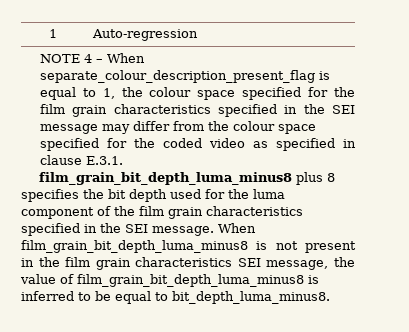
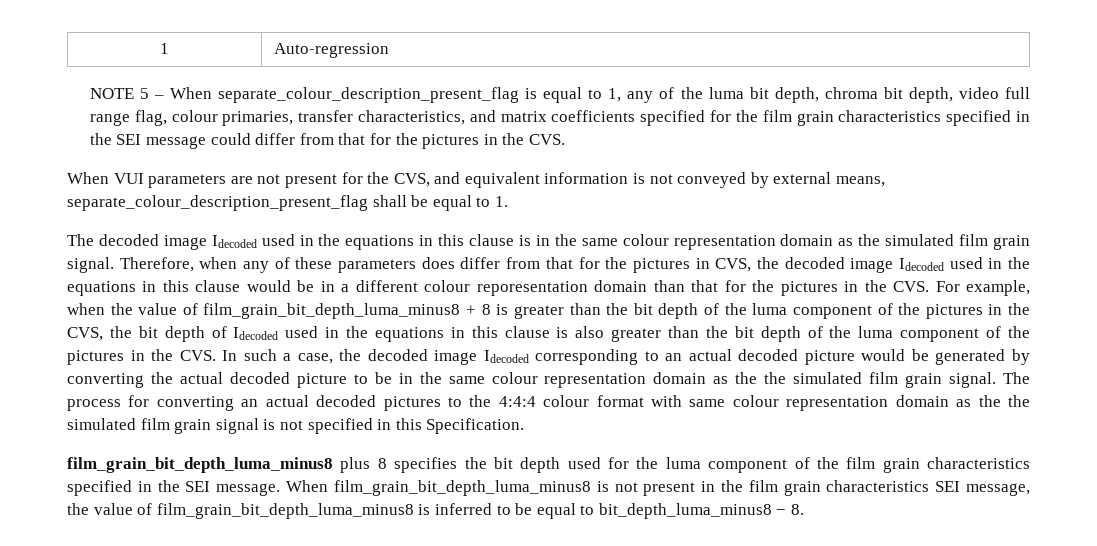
- NOTE 4 – When separate_colour_description_present_flag is equal to 1, the colour space specified for the film grain characteristics specified in the SEI message may differ from the colour space specified for the coded video as specified in clause E.3.1.
+ NOTE 5 – When separate_colour_description_present_flag is equal to 1, any of the luma bit depth, chroma bit depth, video full range flag, colour primaries, transfer characteristics, and matrix coefficients specified for the film grain characteristics specified in the SEI message could differ from that for the pictures in the CVS.
+ When VUI parameters are not present for the CVS, and equivalent information is not conveyed by external means, separate_colour_description_present_flag shall be equal to 1.
+ The decoded image Idecoded used in the equations in this clause is in the same colour representation domain as the simulated film grain signal. Therefore, when any of these parameters does differ from that for the pictures in CVS, the decoded image Idecoded used in the equations in this clause would be in a different colour reporesentation domain than that for the pictures in the CVS. For example, when the value of film_grain_bit_depth_luma_minus8 + 8 is greater than the bit depth of the luma component of the pictures in the CVS, the bit depth of Idecoded used in the equations in this clause is also greater than the bit depth of the luma component of the pictures in the CVS. In such a case, the decoded image Idecoded corresponding to an actual decoded picture would be generated by converting the actual decoded picture to be in the same colour representation domain as the the simulated film grain signal. The process for converting an actual decoded pictures to the 4:4:4 colour format with same colour representation domain as the the simulated film grain signal is not specified in this Specification.
- When film_grain_bit_depth_luma_minus8 is not present in the film grain characteristics SEI message, the value of film_grain_bit_depth_luma_minus8 is inferred to be equal to bit_depth_luma_minus8.
+ When film_grain_bit_depth_luma_minus8 is not present in the film grain characteristics SEI message, the value of film_grain_bit_depth_luma_minus8 is inferred to be equal to bit_depth_luma_minus8 − 8.

